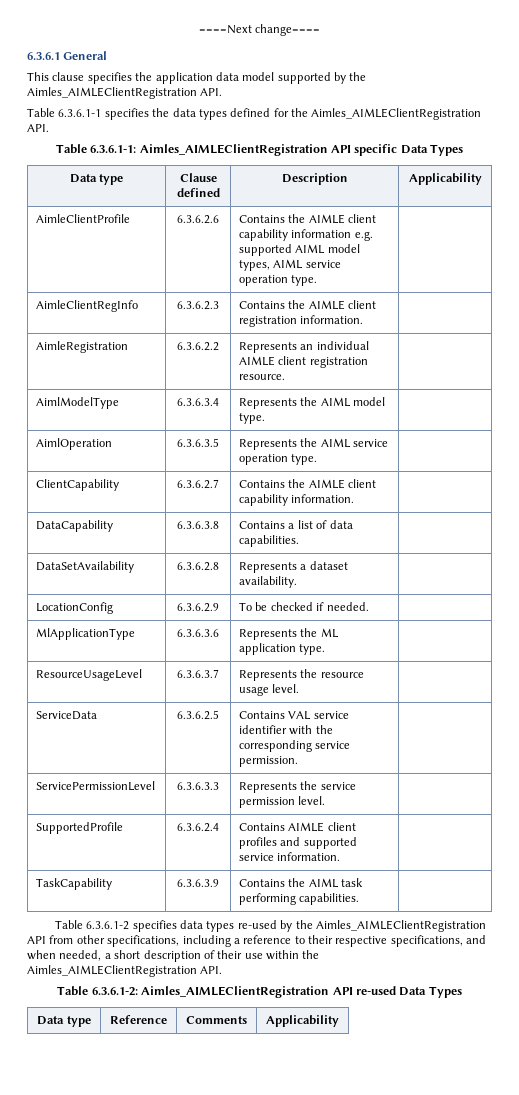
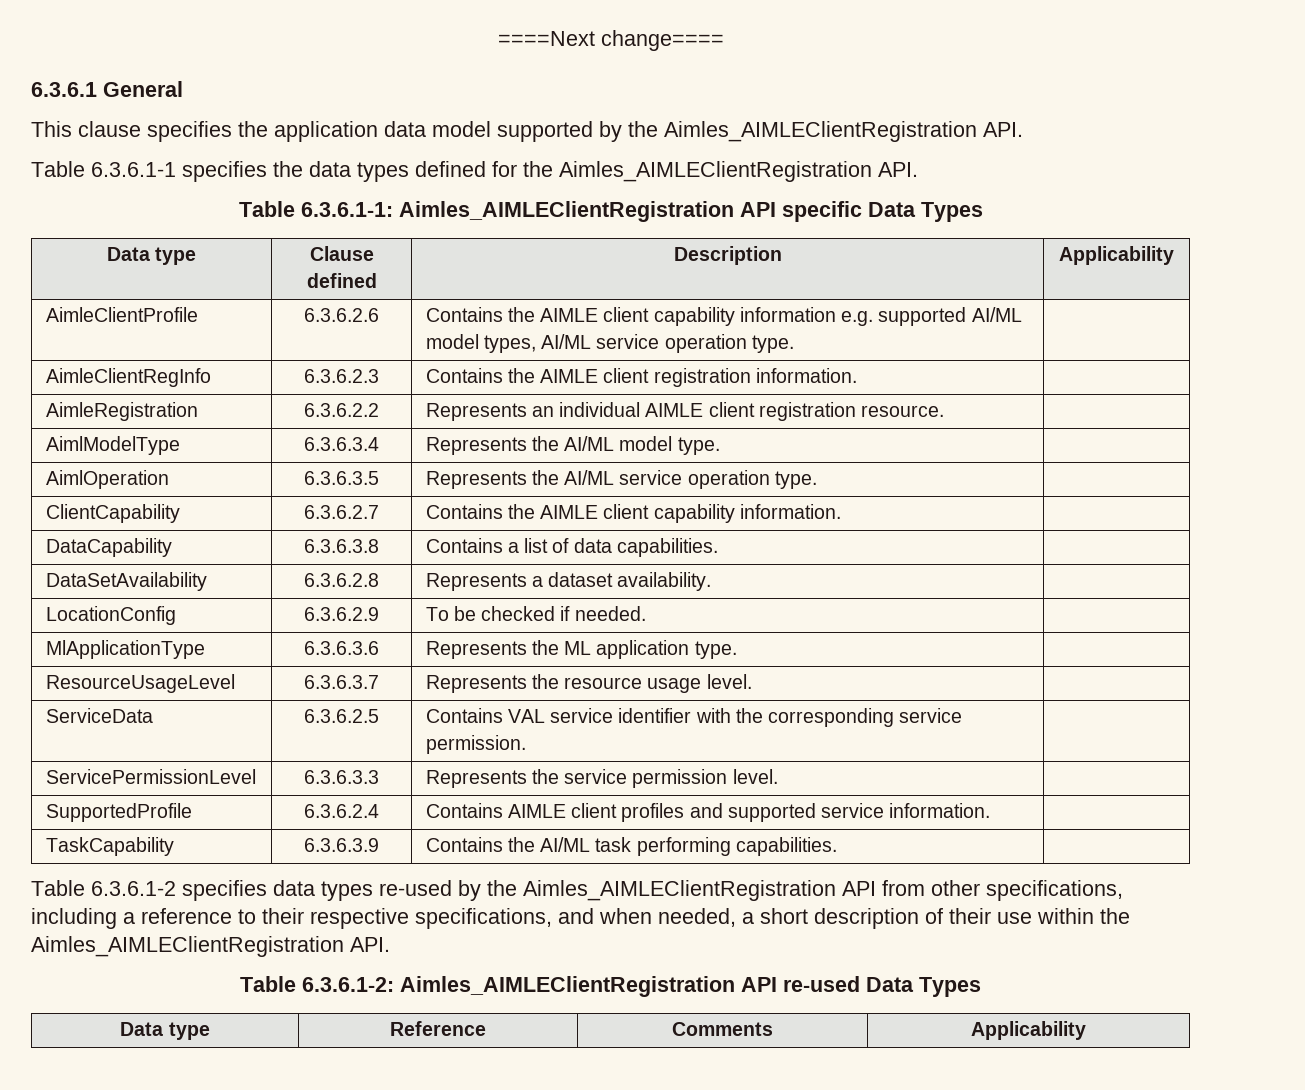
- AimleClientProfile | 6.3.6.2.6 | Contains the AIMLE client capability information e.g. supported AIML model types, AIML service operation type. |
+ AimleClientProfile | 6.3.6.2.6 | Contains the AIMLE client capability information e.g. supported AI/ML model types, AI/ML service operation type. |
- AimlModelType | 6.3.6.3.4 | Represents the AIML model type. |
+ AimlModelType | 6.3.6.3.4 | Represents the AI/ML model type. |
- AimlOperation | 6.3.6.3.5 | Represents the AIML service operation type. |
+ AimlOperation | 6.3.6.3.5 | Represents the AI/ML service operation type. |
- TaskCapability | 6.3.6.3.9 | Contains the AIML task performing capabilities. |
+ TaskCapability | 6.3.6.3.9 | Contains the AI/ML task performing capabilities. |

